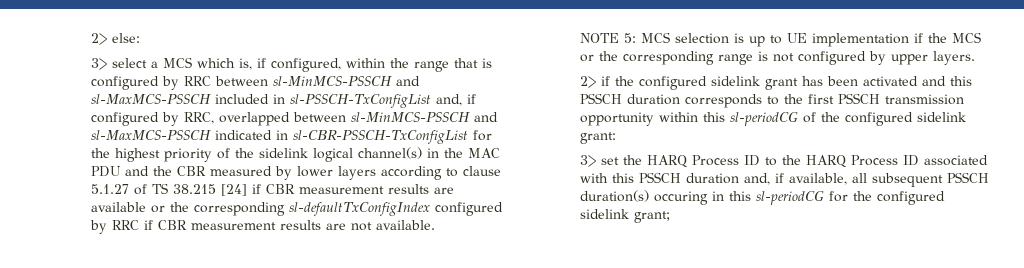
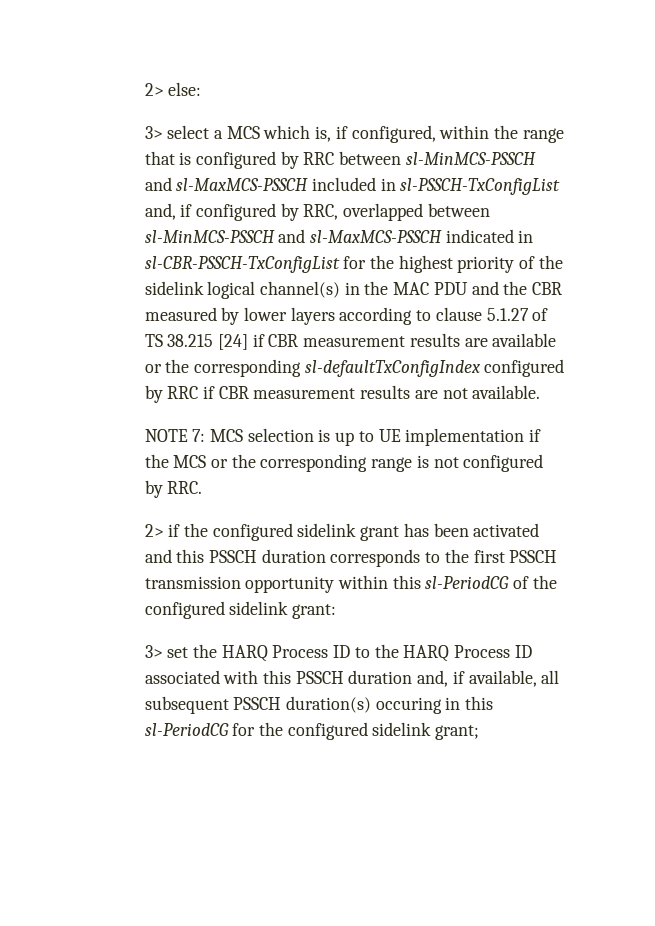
- NOTE 5: MCS selection is up to UE implementation if the MCS or the corresponding range is not configured by upper layers.
+ NOTE 7: MCS selection is up to UE implementation if the MCS or the corresponding range is not configured by RRC.
- 2> if the configured sidelink grant has been activated and this PSSCH duration corresponds to the first PSSCH transmission opportunity within this sl-periodCG of the configured sidelink grant:
+ 2> if the configured sidelink grant has been activated and this PSSCH duration corresponds to the first PSSCH transmission opportunity within this sl-PeriodCG of the configured sidelink grant:
- 3> set the HARQ Process ID to the HARQ Process ID associated with this PSSCH duration and, if available, all subsequent PSSCH duration(s) occuring in this sl-periodCG for the configured sidelink grant;
+ 3> set the HARQ Process ID to the HARQ Process ID associated with this PSSCH duration and, if available, all subsequent PSSCH duration(s) occuring in this sl-PeriodCG for the configured sidelink grant;

